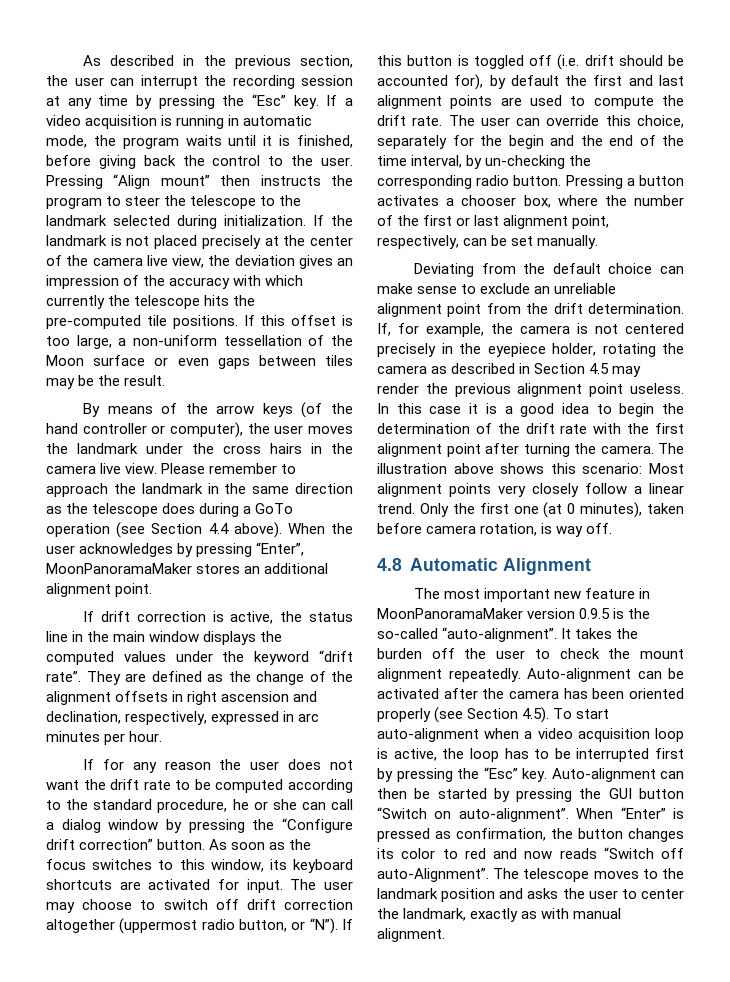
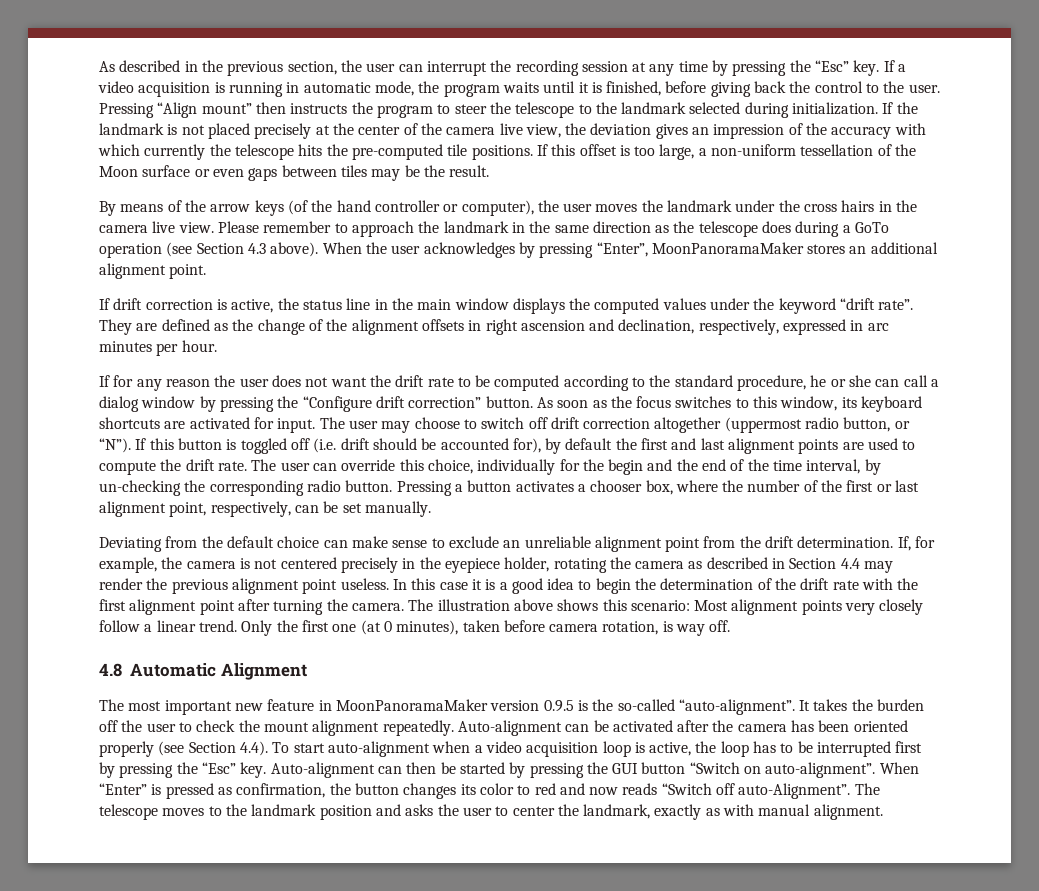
- Please remember to approach the landmark in the same direction as the telescope does during a GoTo operation (see Section 4.4 above).
+ Please remember to approach the landmark in the same direction as the telescope does during a GoTo operation (see Section 4.3 above).
- The user can override this choice, separately for the begin and the end of the time interval, by un-checking the corresponding radio button.
+ The user can override this choice, individually for the begin and the end of the time interval, by un-checking the corresponding radio button.
- If, for example, the camera is not centered precisely in the eyepiece holder, rotating the camera as described in Section 4.5 may render the previous alignment point useless.
+ If, for example, the camera is not centered precisely in the eyepiece holder, rotating the camera as described in Section 4.4 may render the previous alignment point useless.
- Auto-alignment can be activated after the camera has been oriented properly (see Section 4.5). To start auto-alignment when a video acquisition loop is active, the loop has to be interrupted first by pressing the “Esc” key.
+ Auto-alignment can be activated after the camera has been oriented properly (see Section 4.4). To start auto-alignment when a video acquisition loop is active, the loop has to be interrupted first by pressing the “Esc” key.

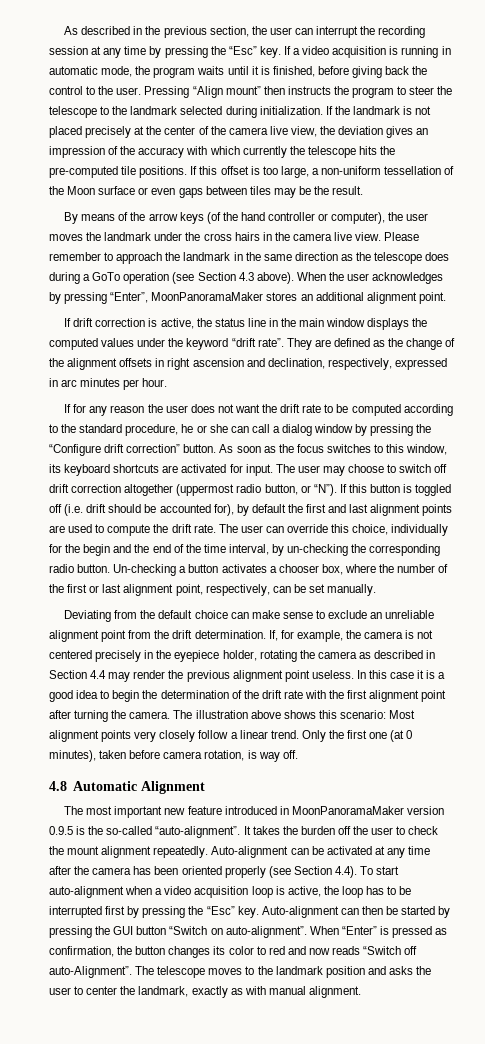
- Pressing a button activates a chooser box, where the number of the first or last alignment point, respectively, can be set manually.
+ Un-checking a button activates a chooser box, where the number of the first or last alignment point, respectively, can be set manually.
- The most important new feature in MoonPanoramaMaker version 0.9.5 is the so-called “auto-alignment”.
+ The most important new feature introduced in MoonPanoramaMaker version 0.9.5 is the so-called “auto-alignment”.
- Auto-alignment can be activated after the camera has been oriented properly (see Section 4.4). To start auto-alignment when a video acquisition loop is active, the loop has to be interrupted first by pressing the “Esc” key.
+ Auto-alignment can be activated at any time after the camera has been oriented properly (see Section 4.4). To start auto-alignment when a video acquisition loop is active, the loop has to be interrupted first by pressing the “Esc” key.

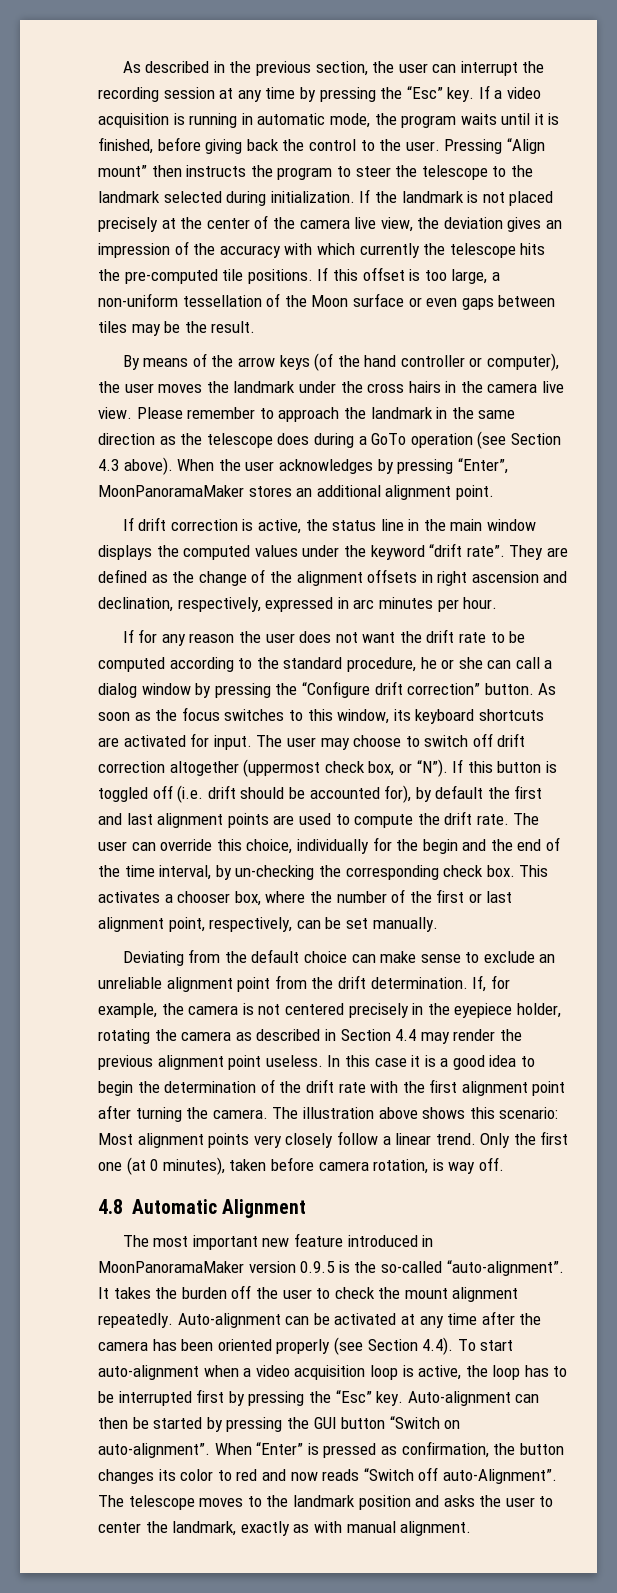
- The user may choose to switch off drift correction altogether (uppermost radio button, or “N”). If this button is toggled off (i.e. drift should be accounted for), by default the first and last alignment points are used to compute the drift rate.
+ The user may choose to switch off drift correction altogether (uppermost check box, or “N”). If this button is toggled off (i.e. drift should be accounted for), by default the first and last alignment points are used to compute the drift rate.
- The user can override this choice, individually for the begin and the end of the time interval, by un-checking the corresponding radio button. Un-checking a button activates a chooser box, where the number of the first or last alignment point, respectively, can be set manually.
+ The user can override this choice, individually for the begin and the end of the time interval, by un-checking the corresponding check box. This activates a chooser box, where the number of the first or last alignment point, respectively, can be set manually.

